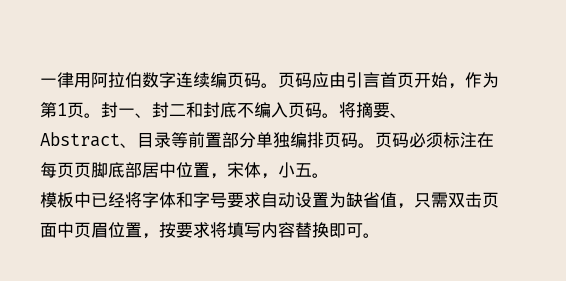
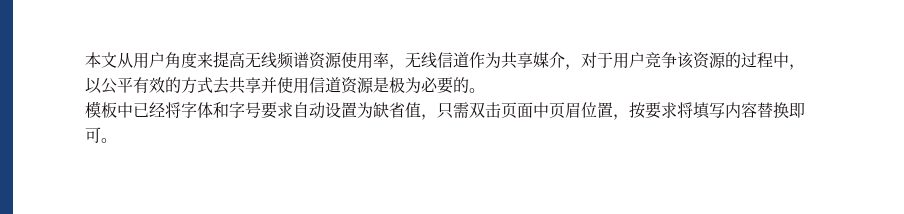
- 一律用阿拉伯数字连续编页码。页码应由引言首页开始，作为第1页。封一、封二和封底不编入页码。将摘要、Abstract、目录等前置部分单独编排页码。页码必须标注在每页页脚底部居中位置，宋体，小五。
+ 本文从用户角度来提高无线频谱资源使用率，无线信道作为共享媒介，对于用户竞争该资源的过程中，以公平有效的方式去共享并使用信道资源是极为必要的。

